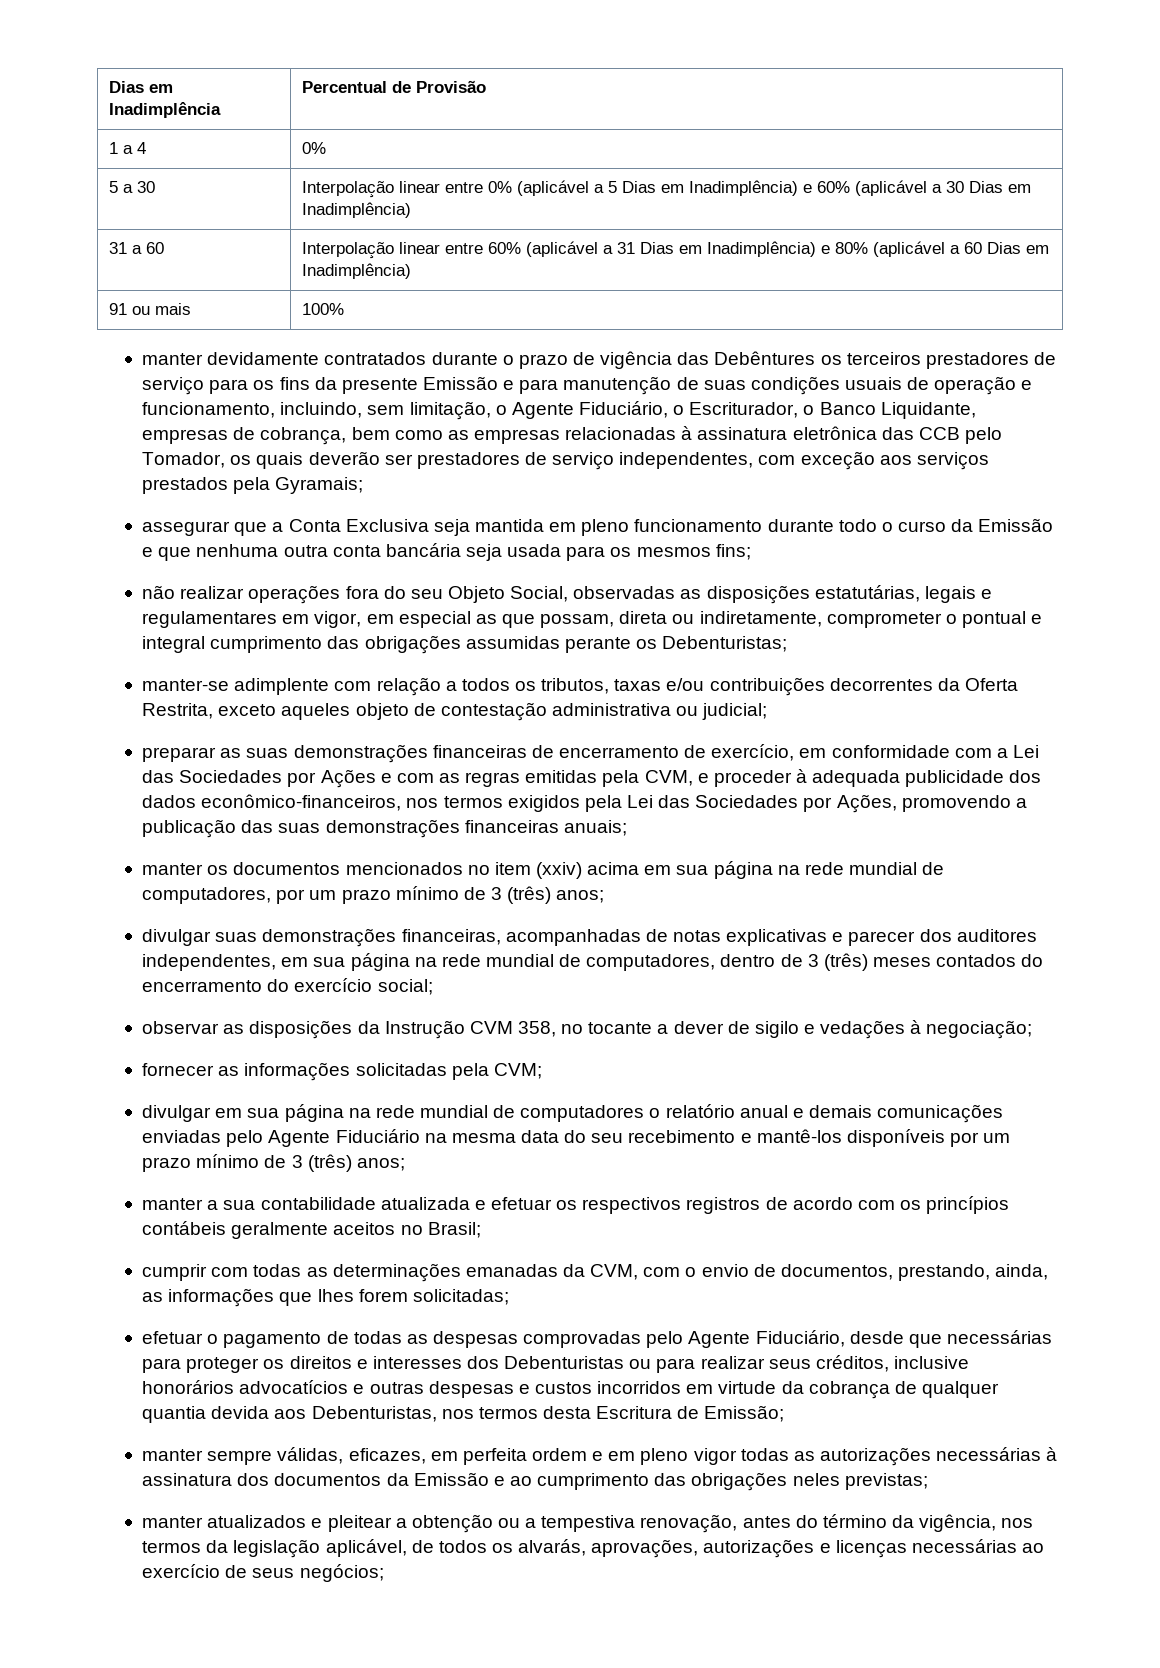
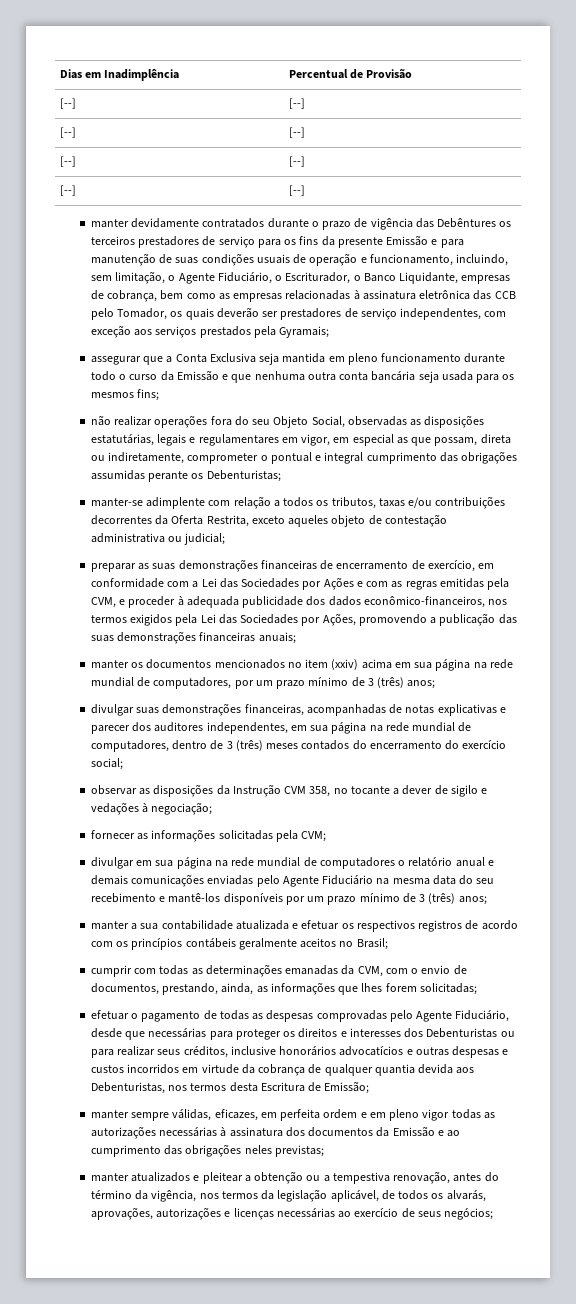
  Dias em Inadimplência | Percentual de Provisão
- 1 a 4 | 0%
- 5 a 30 | Interpolação linear entre 0% (aplicável a 5 Dias em Inadimplência) e 60% (aplicável a 30 Dias em Inadimplência)
- 31 a 60 | Interpolação linear entre 60% (aplicável a 31 Dias em Inadimplência) e 80% (aplicável a 60 Dias em Inadimplência)
- 91 ou mais | 100%
+ [--] | [--]
+ [--] | [--]
+ [--] | [--]
+ [--] | [--]

